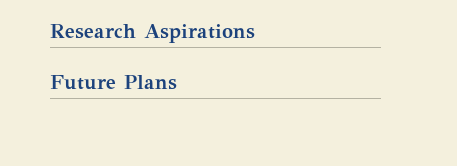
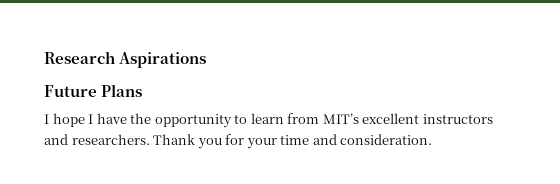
+ I hope I have the opportunity to learn from MIT’s excellent instructors and researchers. Thank you for your time and consideration.

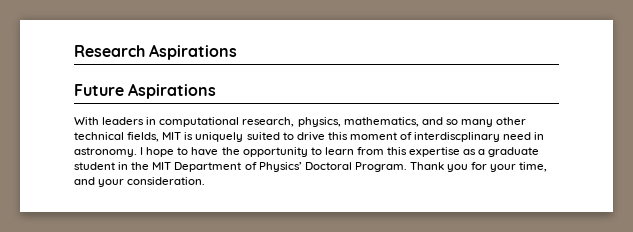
- Future Plans
- I hope I have the opportunity to learn from MIT’s excellent instructors and researchers.
+ Future Aspirations
+ With leaders in computational research, physics, mathematics, and so many other technical fields, MIT is uniquely suited to drive this moment of interdiscplinary need in astronomy. I hope to have the opportunity to learn from this expertise as a graduate student in the MIT Department of Physics’ Doctoral Program.
- Thank you for your time and consideration.
+ Thank you for your time, and your consideration.

